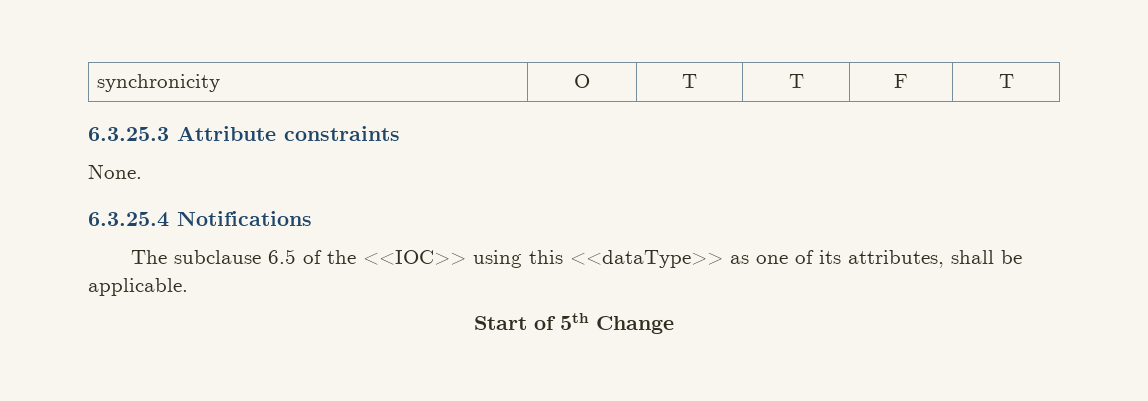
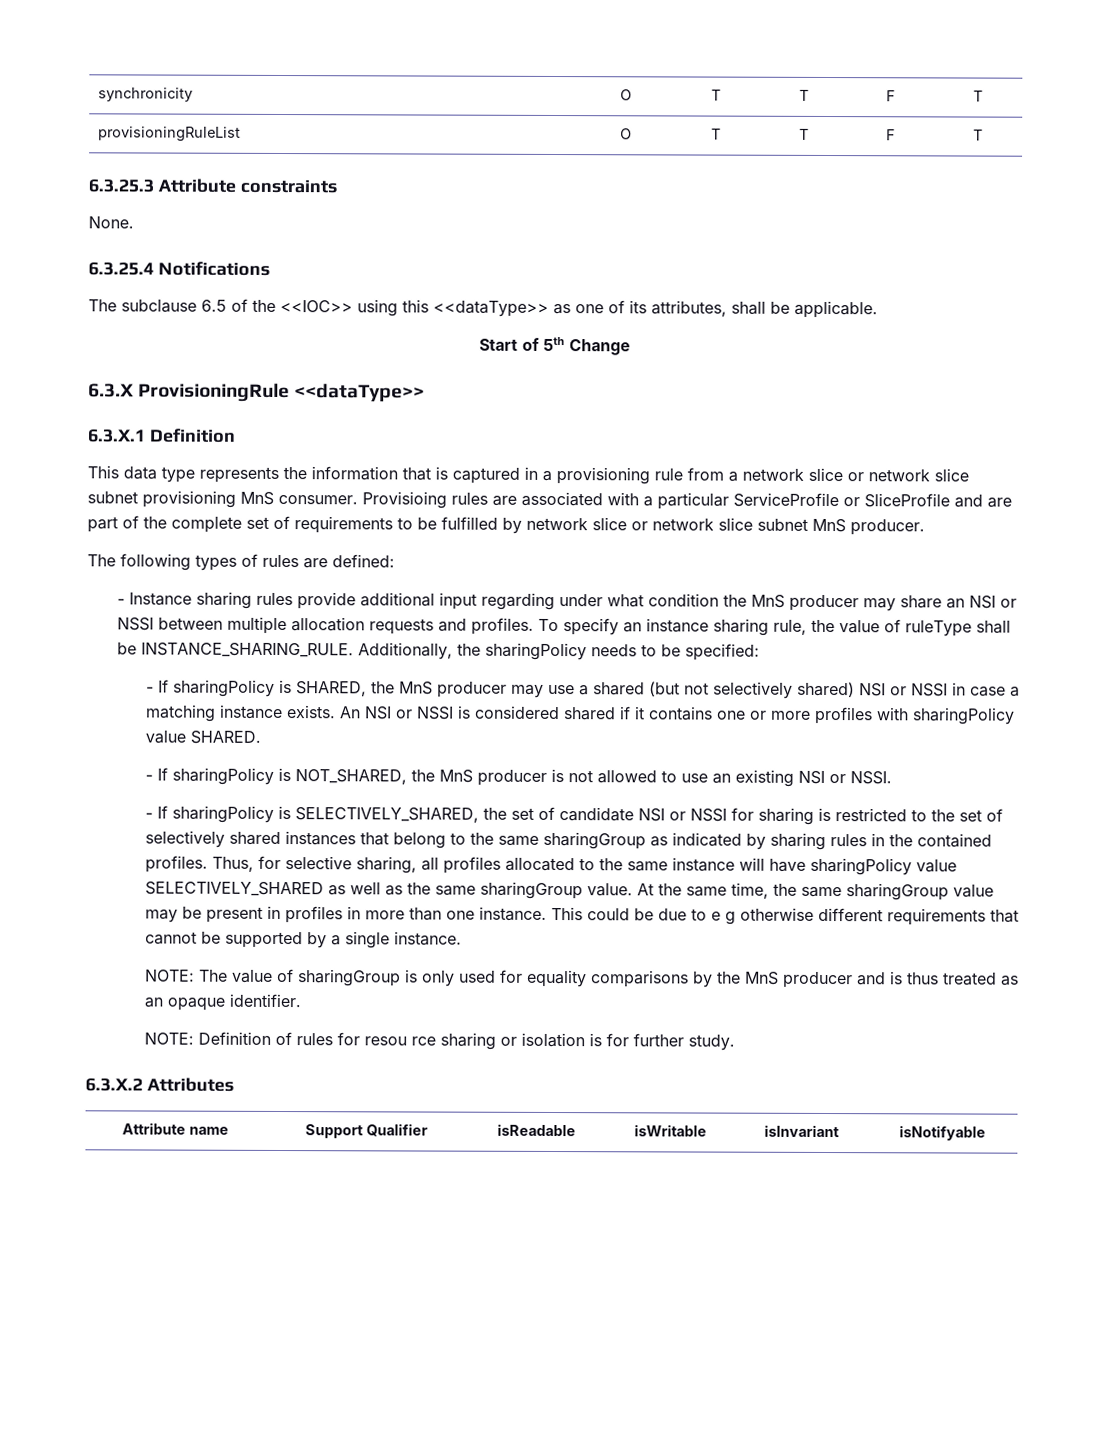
+ provisioningRuleList | O | T | T | F | T
+ 6.3.X ProvisioningRule <<dataType>>
+ 6.3.X.1 Definition
+ This data type represents the information that is captured in a provisioning rule from a network slice or network slice subnet provisioning MnS consumer. Provisioing rules are associated with a particular ServiceProfile or SliceProfile and are part of the complete set of requirements to be fulfilled by network slice or network slice subnet MnS producer.
+ The following types of rules are defined:
+ - Instance sharing rules provide additional input regarding under what condition the MnS producer may share an NSI or NSSI between multiple allocation requests and profiles. To specify an instance sharing rule, the value of ruleType shall be INSTANCE_SHARING_RULE. Additionally, the sharingPolicy needs to be specified:
+ - If sharingPolicy is SHARED, the MnS producer may use a shared (but not selectively shared) NSI or NSSI in case a matching instance exists. An NSI or NSSI is considered shared if it contains one or more profiles with sharingPolicy value SHARED.
+ - If sharingPolicy is NOT_SHARED, the MnS producer is not allowed to use an existing NSI or NSSI.
+ - If sharingPolicy is SELECTIVELY_SHARED, the set of candidate NSI or NSSI for sharing is restricted to the set of selectively shared instances that belong to the same sharingGroup as indicated by sharing rules in the contained profiles. Thus, for selective sharing, all profiles allocated to the same instance will have sharingPolicy value SELECTIVELY_SHARED as well as the same sharingGroup value. At the same time, the same sharingGroup value may be present in profiles in more than one instance. This could be due to e g otherwise different requirements that cannot be supported by a single instance.
+ NOTE: The value of sharingGroup is only used for equality comparisons by the MnS producer and is thus treated as an opaque identifier.
+ NOTE: Definition of rules for resou rce sharing or isolation is for further study.
+ 6.3.X.2 Attributes
+ Attribute name | Support Qualifier | isReadable | isWritable | isInvariant | isNotifyable

